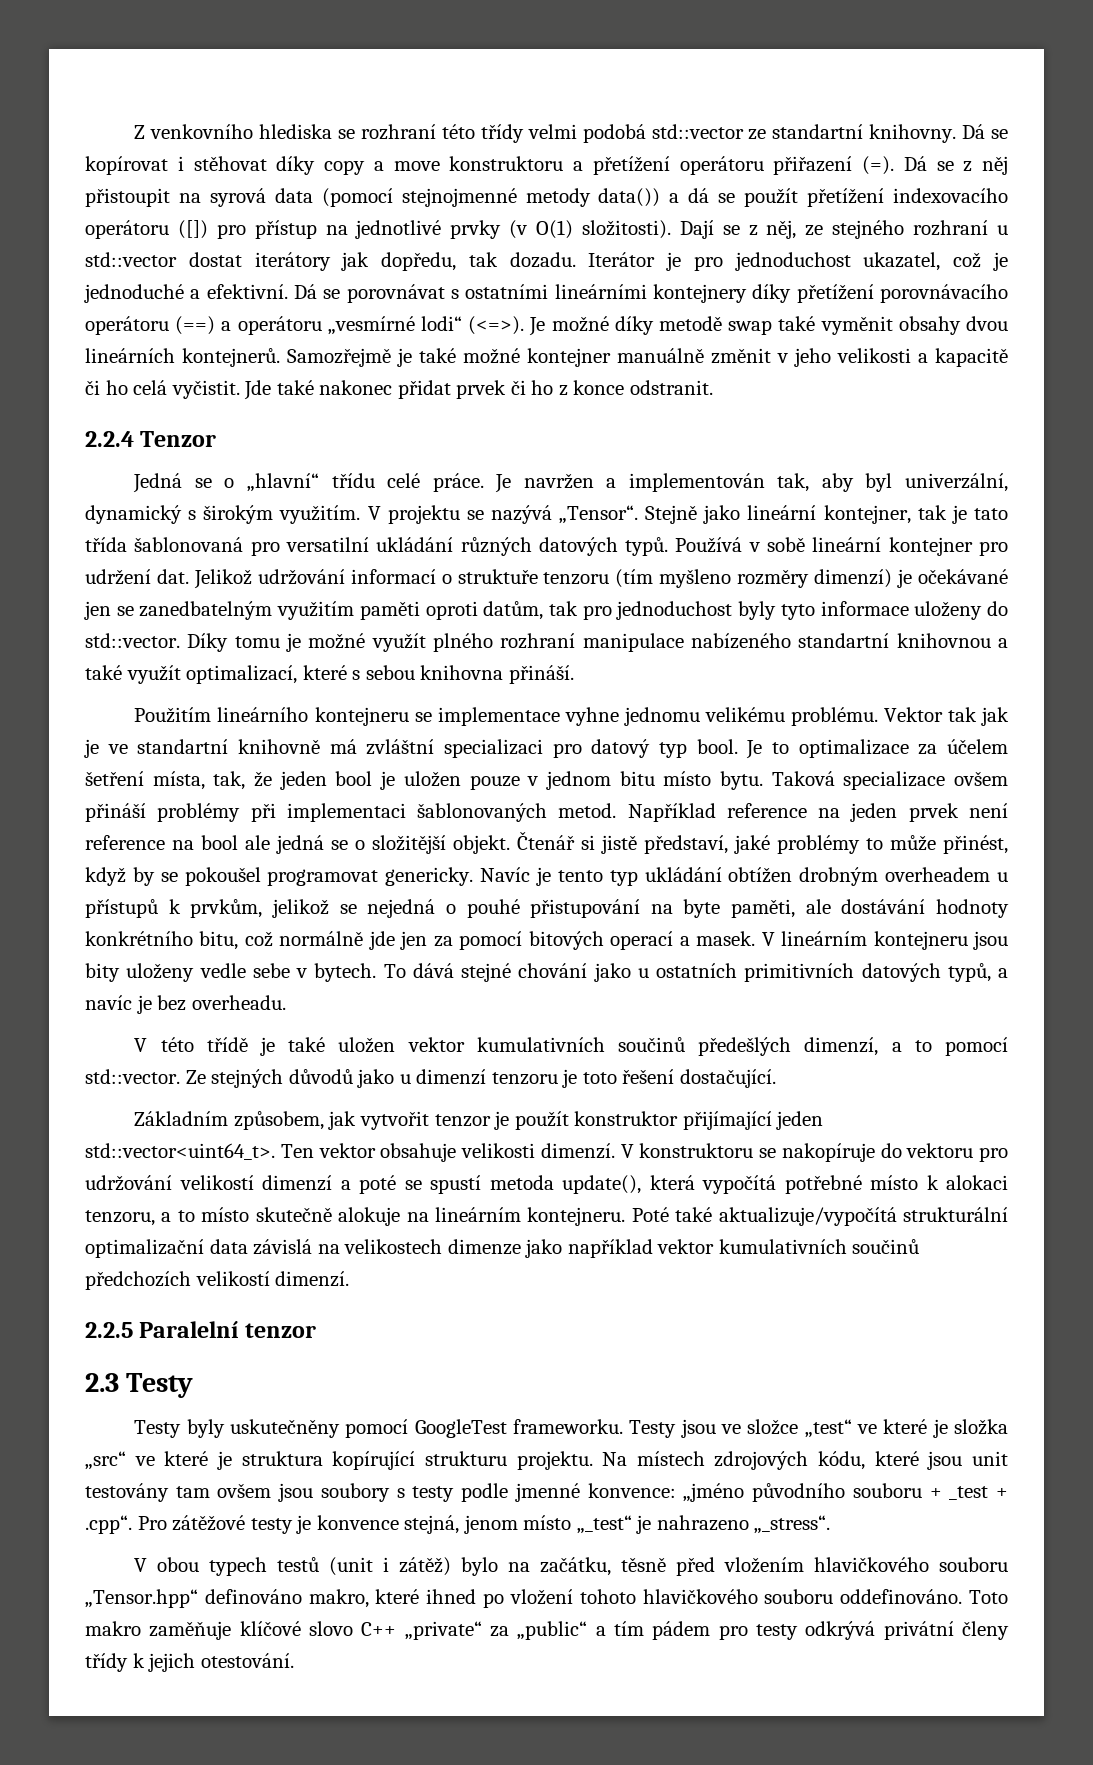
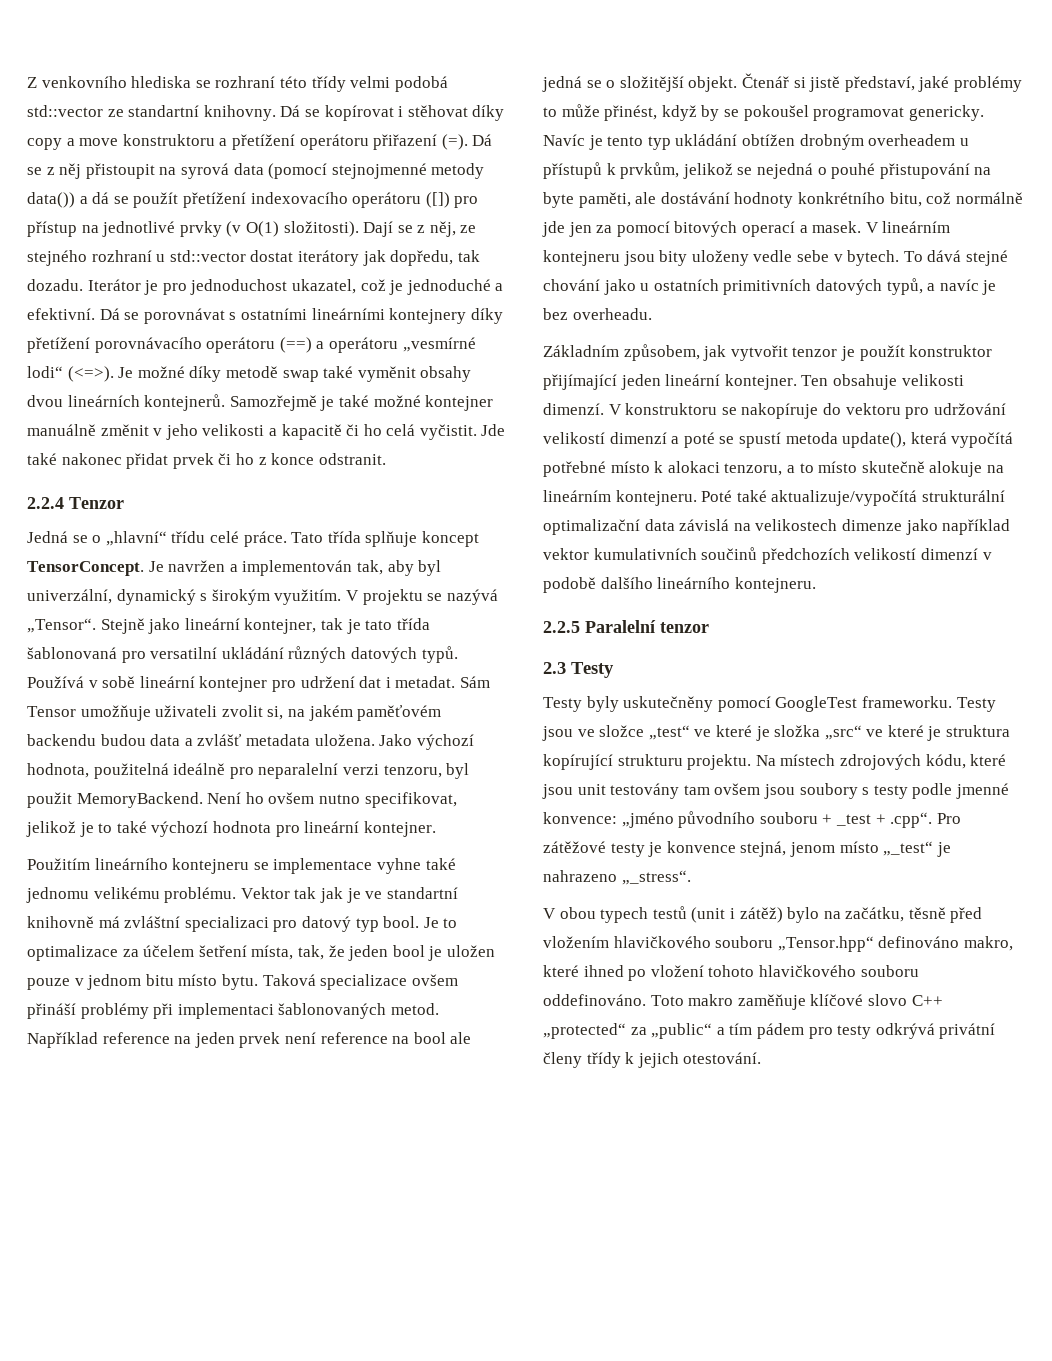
+ Tato třída splňuje koncept TensorConcept.
- Používá v sobě lineární kontejner pro udržení dat. Jelikož udržování informací o struktuře tenzoru (tím myšleno rozměry dimenzí) je očekávané jen se zanedbatelným využitím paměti oproti datům, tak pro jednoduchost byly tyto informace uloženy do std::vector. Díky tomu je možné využít plného rozhraní manipulace nabízeného standartní knihovnou a také využít optimalizací, které s sebou knihovna přináší.
+ Používá v sobě lineární kontejner pro udržení dat i metadat. Sám Tensor umožňuje uživateli zvolit si, na jakém paměťovém backendu budou data a zvlášť metadata uložena. Jako výchozí hodnota, použitelná ideálně pro neparalelní verzi tenzoru, byl použit MemoryBackend. Není ho ovšem nutno specifikovat, jelikož je to také výchozí hodnota pro lineární kontejner.
- Použitím lineárního kontejneru se implementace vyhne jednomu velikému problému.
+ Použitím lineárního kontejneru se implementace vyhne také jednomu velikému problému.
- V této třídě je také uložen vektor kumulativních součinů předešlých dimenzí, a to pomocí std::vector. Ze stejných důvodů jako u dimenzí tenzoru je toto řešení dostačující.
- Základním způsobem, jak vytvořit tenzor je použít konstruktor přijímající jeden std::vector<uint64_t>. Ten vektor obsahuje velikosti dimenzí.
+ Základním způsobem, jak vytvořit tenzor je použít konstruktor přijímající jeden lineární kontejner. Ten obsahuje velikosti dimenzí.
- Poté také aktualizuje/vypočítá strukturální optimalizační data závislá na velikostech dimenze jako například vektor kumulativních součinů předchozích velikostí dimenzí.
+ Poté také aktualizuje/vypočítá strukturální optimalizační data závislá na velikostech dimenze jako například vektor kumulativních součinů předchozích velikostí dimenzí v podobě dalšího lineárního kontejneru.
- Toto makro zaměňuje klíčové slovo C++ „private“ za „public“ a tím pádem pro testy odkrývá privátní členy třídy k jejich otestování.
+ Toto makro zaměňuje klíčové slovo C++ „protected“ za „public“ a tím pádem pro testy odkrývá privátní členy třídy k jejich otestování.

